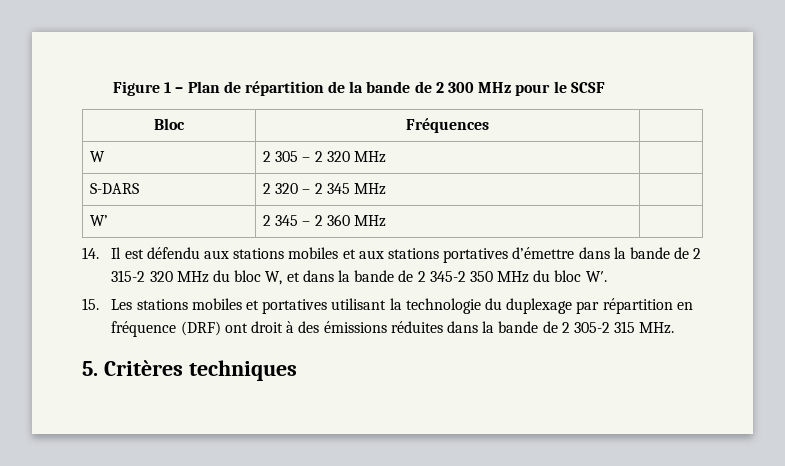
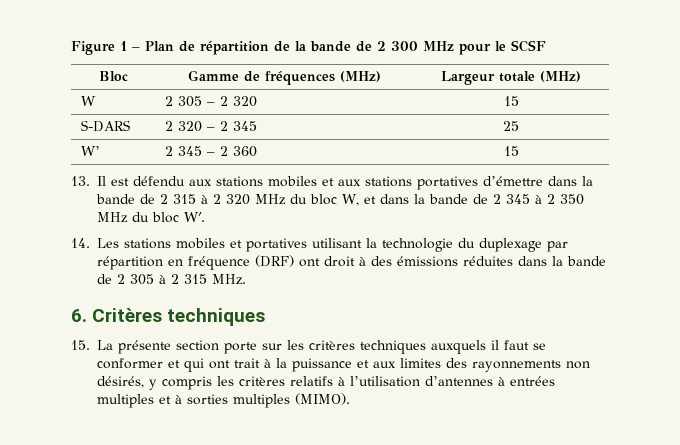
- Bloc | Fréquences |
+ Bloc | Gamme de fréquences (MHz) | Largeur totale (MHz)
- W | 2 305 – 2 320 MHz |
+ W | 2 305 – 2 320 | 15
- S-DARS | 2 320 – 2 345 MHz |
+ S-DARS | 2 320 – 2 345 | 25
- W’ | 2 345 – 2 360 MHz |
- 14. Il est défendu aux stations mobiles et aux stations portatives d’émettre dans la bande de 2 315-2 320 MHz du bloc W, et dans la bande de 2 345-2 350 MHz du bloc W′.
+ W’ | 2 345 – 2 360 | 15
+ 13. Il est défendu aux stations mobiles et aux stations portatives d’émettre dans la bande de 2 315 à 2 320 MHz du bloc W, et dans la bande de 2 345 à 2 350 MHz du bloc W′.
- 15. Les stations mobiles et portatives utilisant la technologie du duplexage par répartition en fréquence (DRF) ont droit à des émissions réduites dans la bande de 2 305-2 315 MHz.
+ 14. Les stations mobiles et portatives utilisant la technologie du duplexage par répartition en fréquence (DRF) ont droit à des émissions réduites dans la bande de 2 305 à 2 315 MHz.
- 5. Critères techniques
+ 6. Critères techniques
+ 15. La présente section porte sur les critères techniques auxquels il faut se conformer et qui ont trait à la puissance et aux limites des rayonnements non désirés, y compris les critères relatifs à l’utilisation d’antennes à entrées multiples et à sorties multiples (MIMO).

